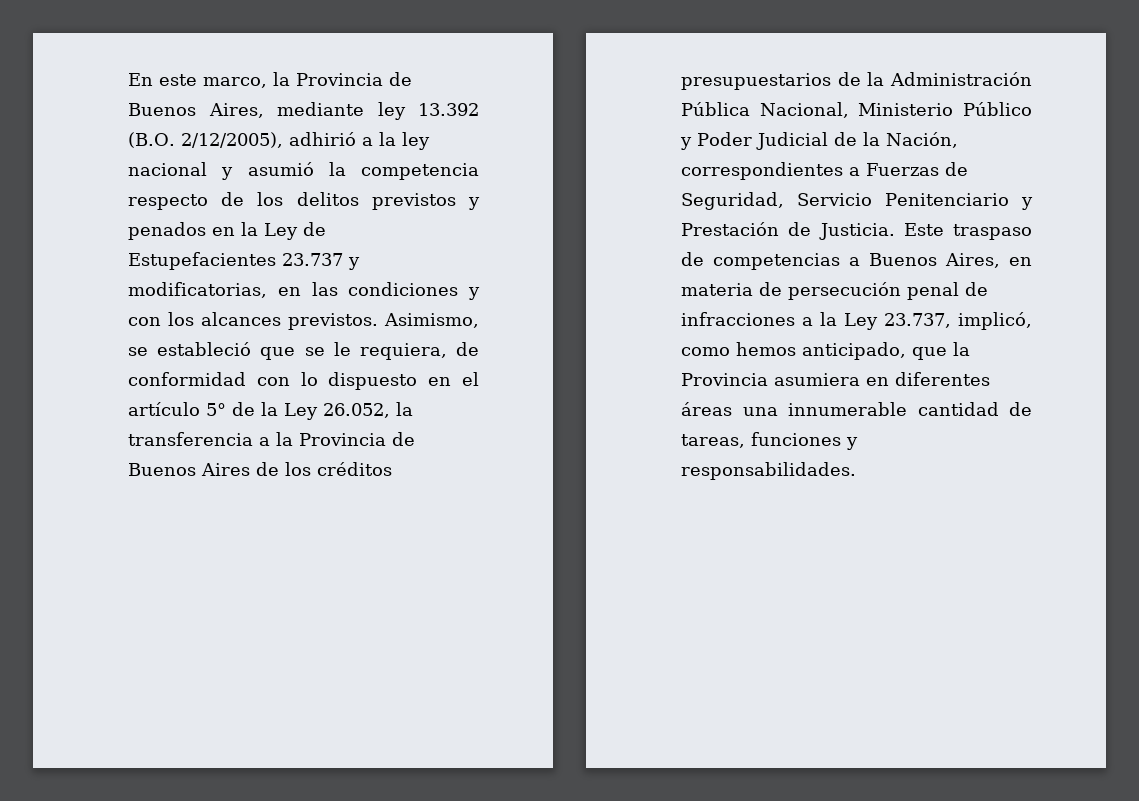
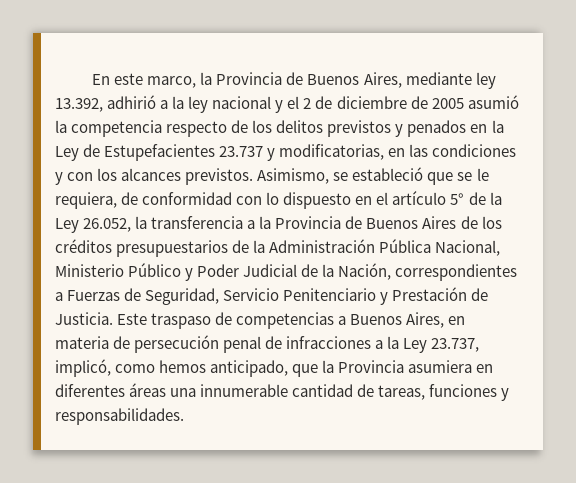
- En este marco, la Provincia de Buenos Aires, mediante ley 13.392 (B.O. 2/12/2005), adhirió a la ley nacional y asumió la competencia respecto de los delitos previstos y penados en la Ley de Estupefacientes 23.737 y modificatorias, en las condiciones y con los alcances previstos.
+ En este marco, la Provincia de Buenos Aires, mediante ley 13.392, adhirió a la ley nacional y el 2 de diciembre de 2005 asumió la competencia respecto de los delitos previstos y penados en la Ley de Estupefacientes 23.737 y modificatorias, en las condiciones y con los alcances previstos.

